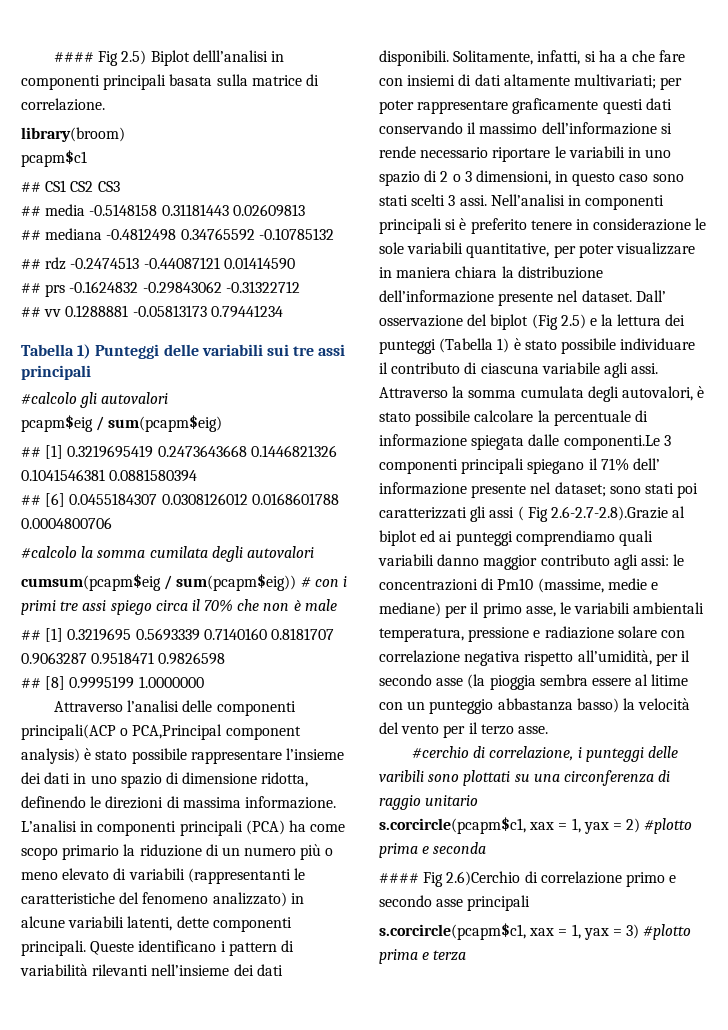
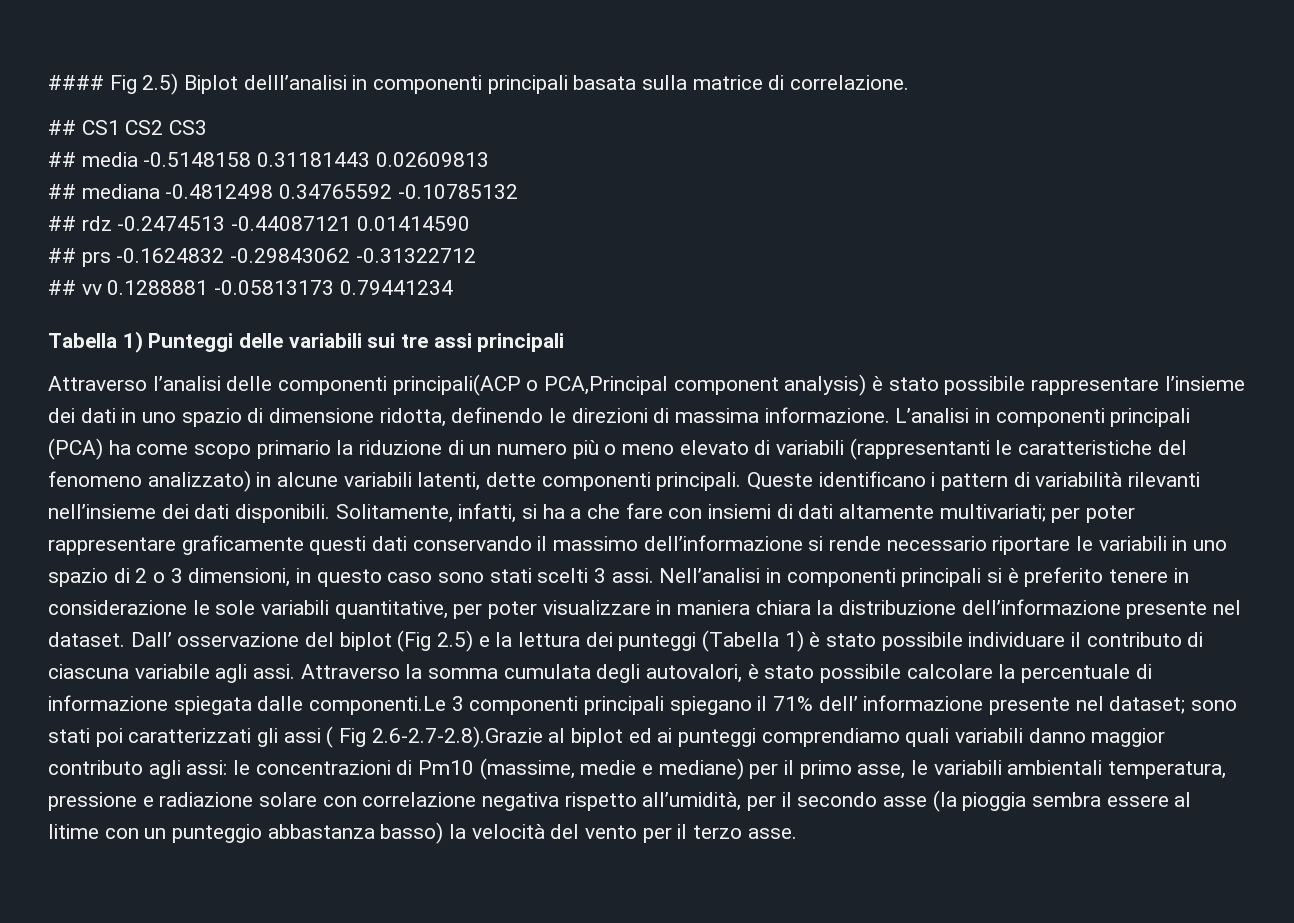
- library(broom)
- pcapm$c1
- #calcolo gli autovalori
- pcapm$eig / sum(pcapm$eig)
- ## [1] 0.3219695419 0.2473643668 0.1446821326 0.1041546381 0.0881580394
- ## [6] 0.0455184307 0.0308126012 0.0168601788 0.0004800706
- #calcolo la somma cumilata degli autovalori
- cumsum(pcapm$eig / sum(pcapm$eig)) # con i primi tre assi spiego circa il 70% che non è male
- ## [1] 0.3219695 0.5693339 0.7140160 0.8181707 0.9063287 0.9518471 0.9826598
- ## [8] 0.9995199 1.0000000
- #cerchio di correlazione, i punteggi delle varibili sono plottati su una circonferenza di raggio unitario
- s.corcircle(pcapm$c1, xax = 1, yax = 2) #plotto prima e seconda
- #### Fig 2.6)Cerchio di correlazione primo e secondo asse principali
- s.corcircle(pcapm$c1, xax = 1, yax = 3) #plotto prima e terza

